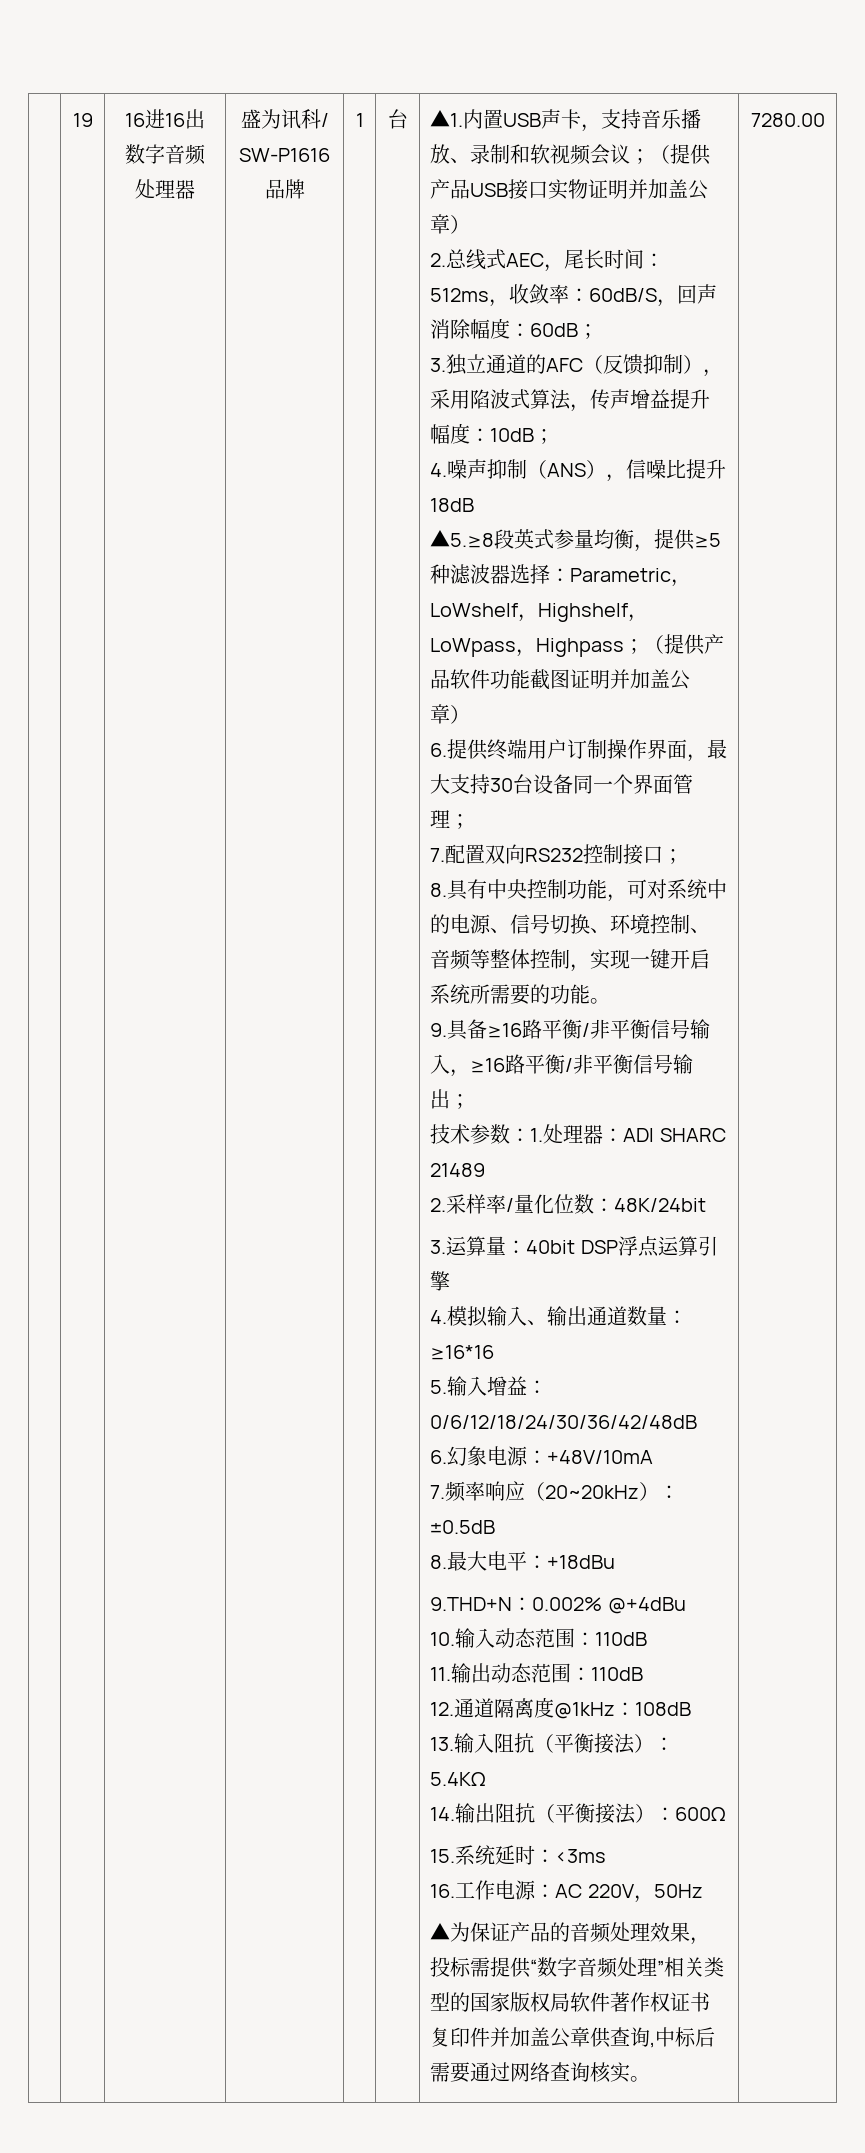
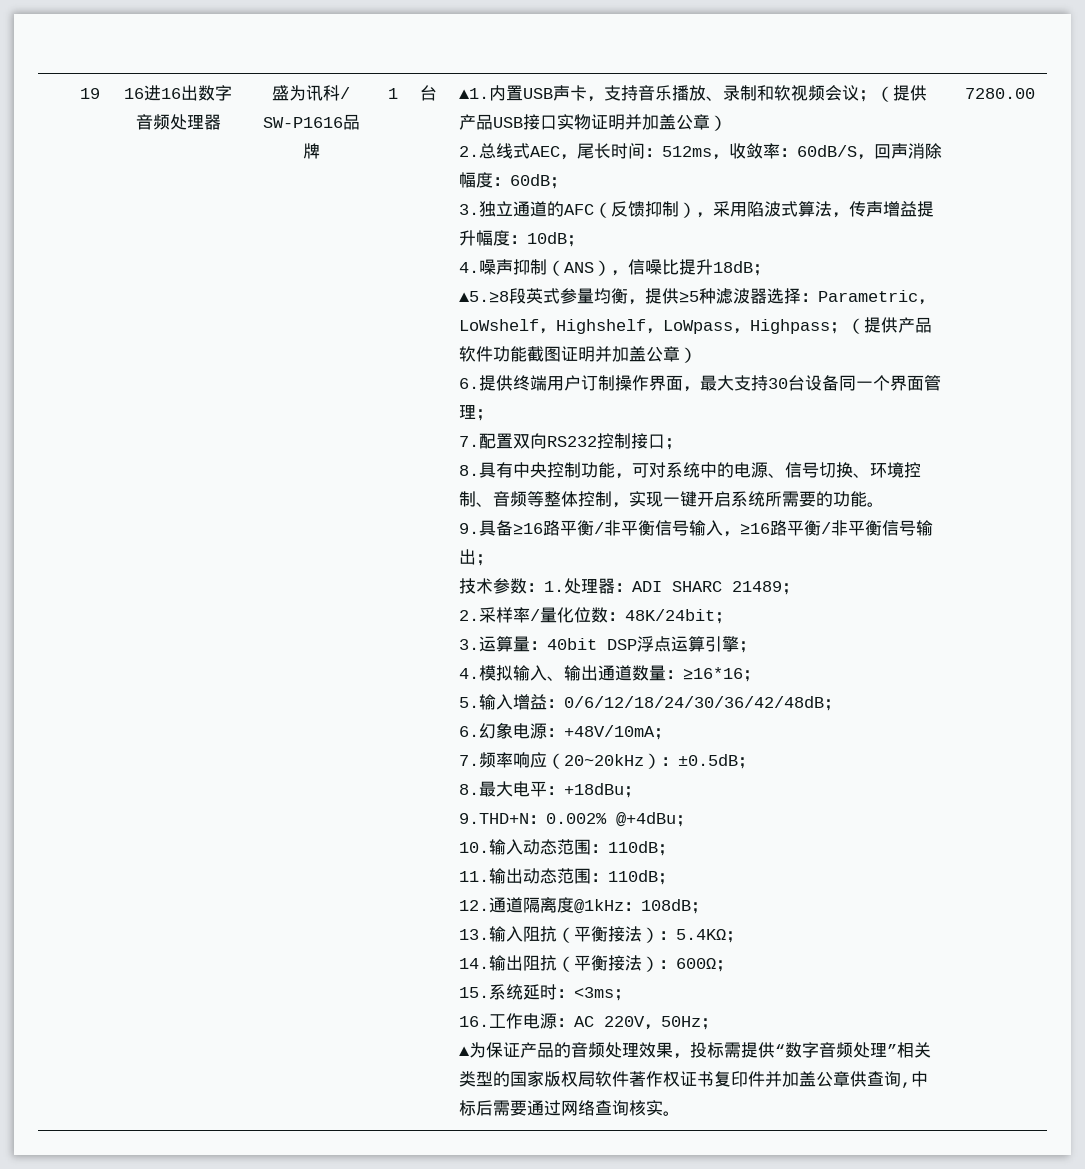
- 4.噪声抑制（ANS），信噪比提升18dB
+ 4.噪声抑制（ANS），信噪比提升18dB；
- 技术参数：1.处理器：ADI SHARC 21489
+ 技术参数：1.处理器：ADI SHARC 21489；
- 2.采样率/量化位数：48K/24bit
+ 2.采样率/量化位数：48K/24bit；
- 3.运算量：40bit DSP浮点运算引擎
+ 3.运算量：40bit DSP浮点运算引擎；
- 4.模拟输入、输出通道数量：≥16*16
+ 4.模拟输入、输出通道数量：≥16*16；
- 5.输入增益：0/6/12/18/24/30/36/42/48dB
+ 5.输入增益：0/6/12/18/24/30/36/42/48dB；
- 6.幻象电源：+48V/10mA
+ 6.幻象电源：+48V/10mA；
- 7.频率响应（20~20kHz）：±0.5dB
+ 7.频率响应（20~20kHz）：±0.5dB；
- 8.最大电平：+18dBu
+ 8.最大电平：+18dBu；
- 9.THD+N：0.002% @+4dBu
+ 9.THD+N：0.002% @+4dBu；
- 10.输入动态范围：110dB
+ 10.输入动态范围：110dB；
- 11.输出动态范围：110dB
+ 11.输出动态范围：110dB；
- 12.通道隔离度@1kHz：108dB
+ 12.通道隔离度@1kHz：108dB；
- 13.输入阻抗（平衡接法）：5.4KΩ
+ 13.输入阻抗（平衡接法）：5.4KΩ；
- 14.输出阻抗（平衡接法）：600Ω
+ 14.输出阻抗（平衡接法）：600Ω；
- 15.系统延时：<3ms
+ 15.系统延时：<3ms；
- 16.工作电源：AC 220V，50Hz
+ 16.工作电源：AC 220V，50Hz；

